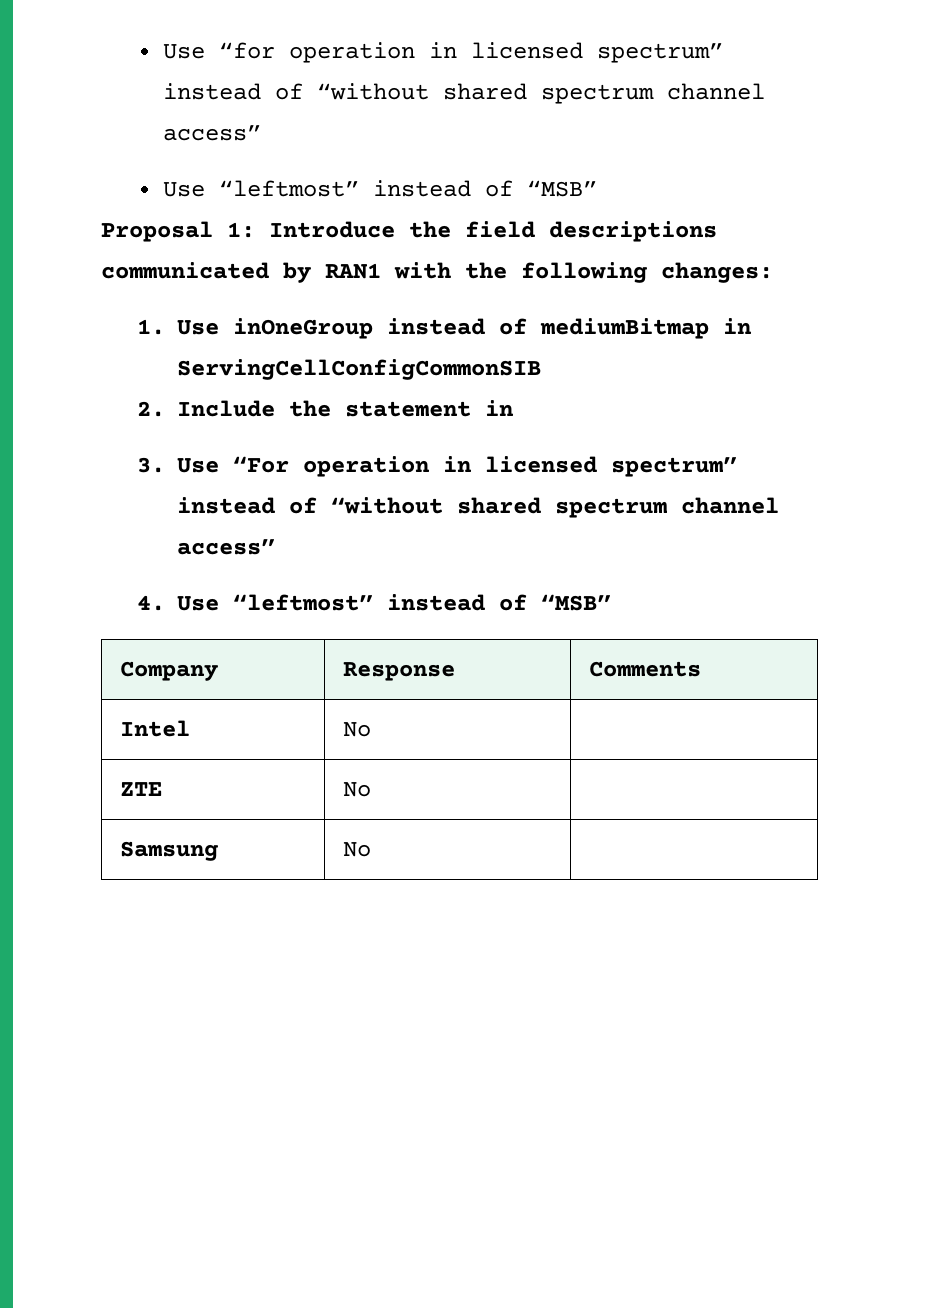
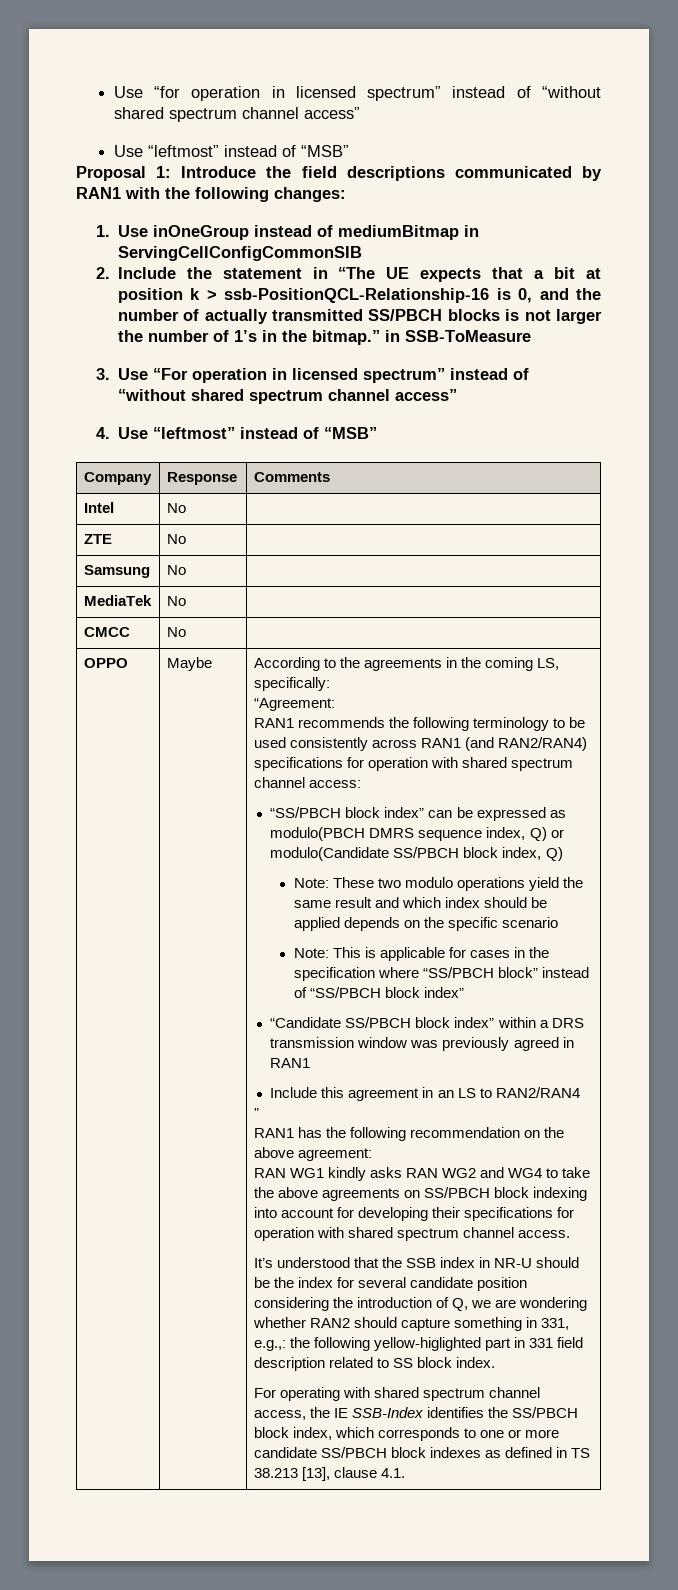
- 2. Include the statement in
+ 2. Include the statement in “The UE expects that a bit at position k > ssb-PositionQCL-Relationship-16 is 0, and the number of actually transmitted SS/PBCH blocks is not larger the number of 1’s in the bitmap.” in SSB-ToMeasure
+ MediaTek | No |
+ CMCC | No |
+ OPPO | Maybe | According to the agreements in the coming LS, specifically:
+ “Agreement:
+ RAN1 recommends the following terminology to be used consistently across RAN1 (and RAN2/RAN4) specifications for operation with shared spectrum channel access:
+ “SS/PBCH block index” can be expressed as modulo(PBCH DMRS sequence index, Q) or modulo(Candidate SS/PBCH block index, Q)
+ Note: These two modulo operations yield the same result and which index should be applied depends on the specific scenario
+ Note: This is applicable for cases in the specification where “SS/PBCH block” instead of “SS/PBCH block index”
+ “Candidate SS/PBCH block index” within a DRS transmission window was previously agreed in RAN1
+ Include this agreement in an LS to RAN2/RAN4
+ ”
+ RAN1 has the following recommendation on the above agreement:
+ RAN WG1 kindly asks RAN WG2 and WG4 to take the above agreements on SS/PBCH block indexing into account for developing their specifications for operation with shared spectrum channel access.
+ It’s understood that the SSB index in NR-U should be the index for several candidate position considering the introduction of Q, we are wondering whether RAN2 should capture something in 331, e.g.,: the following yellow-higlighted part in 331 field description related to SS block index.
+ For operating with shared spectrum channel access, the IE SSB-Index identifies the SS/PBCH block index, which corresponds to one or more candidate SS/PBCH block indexes as defined in TS 38.213 [13], clause 4.1.

